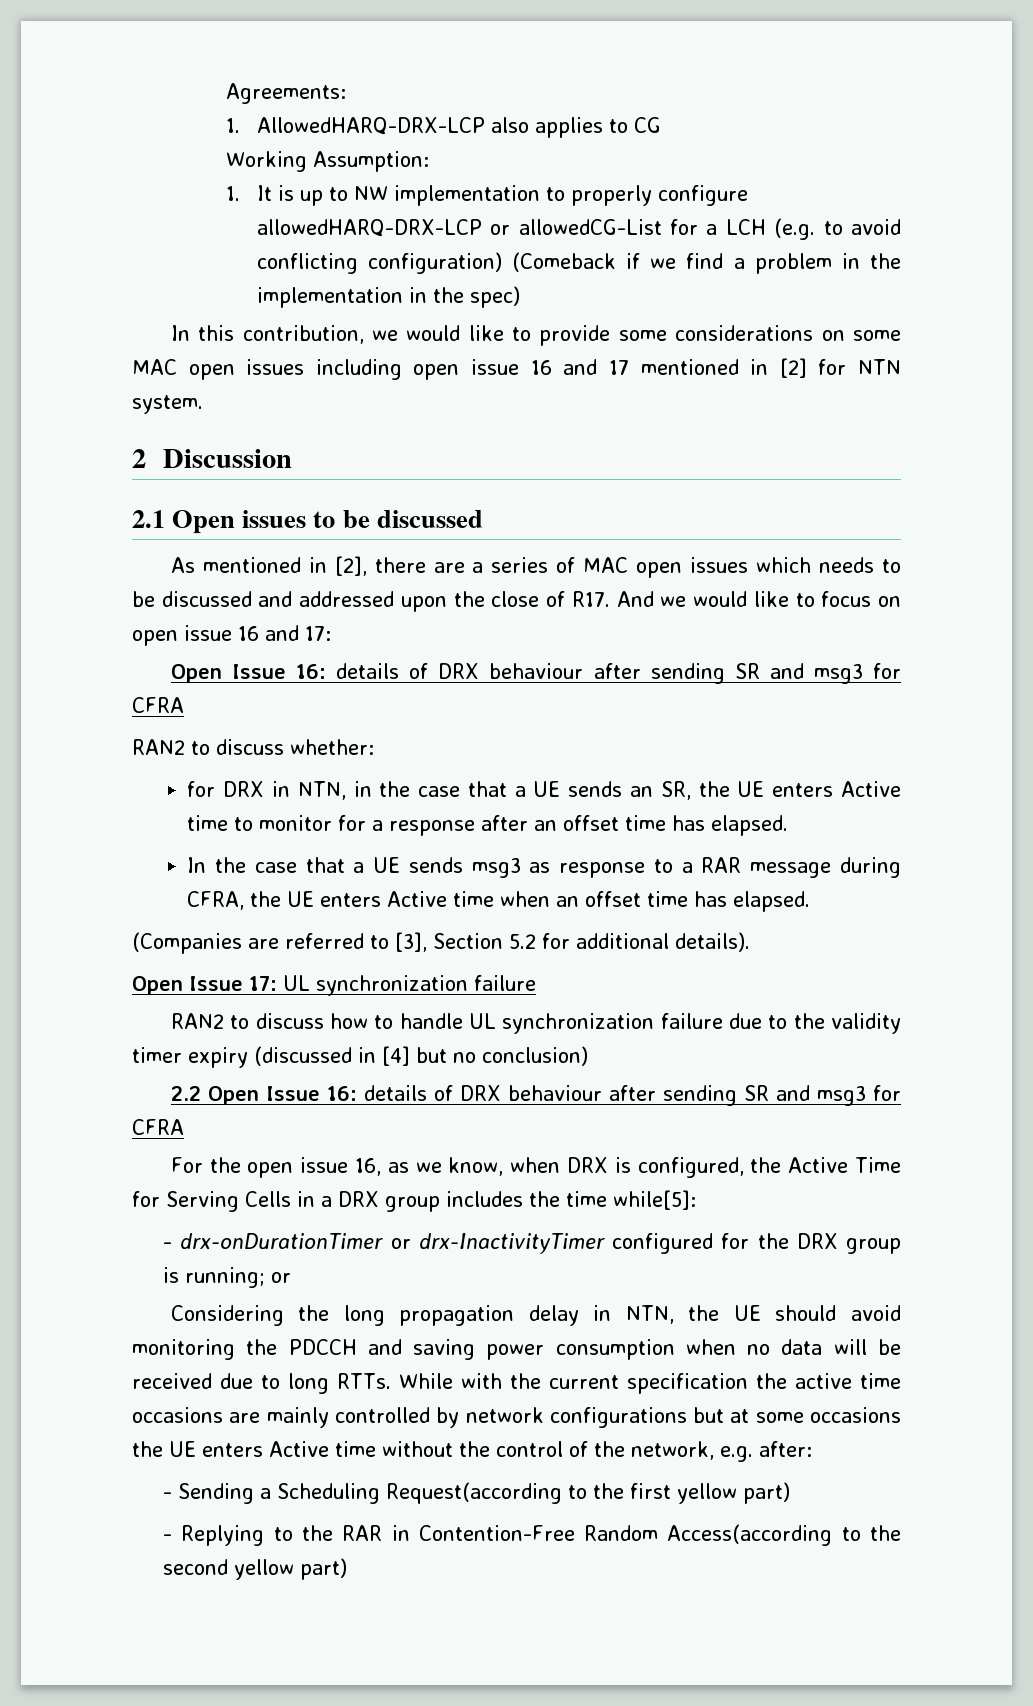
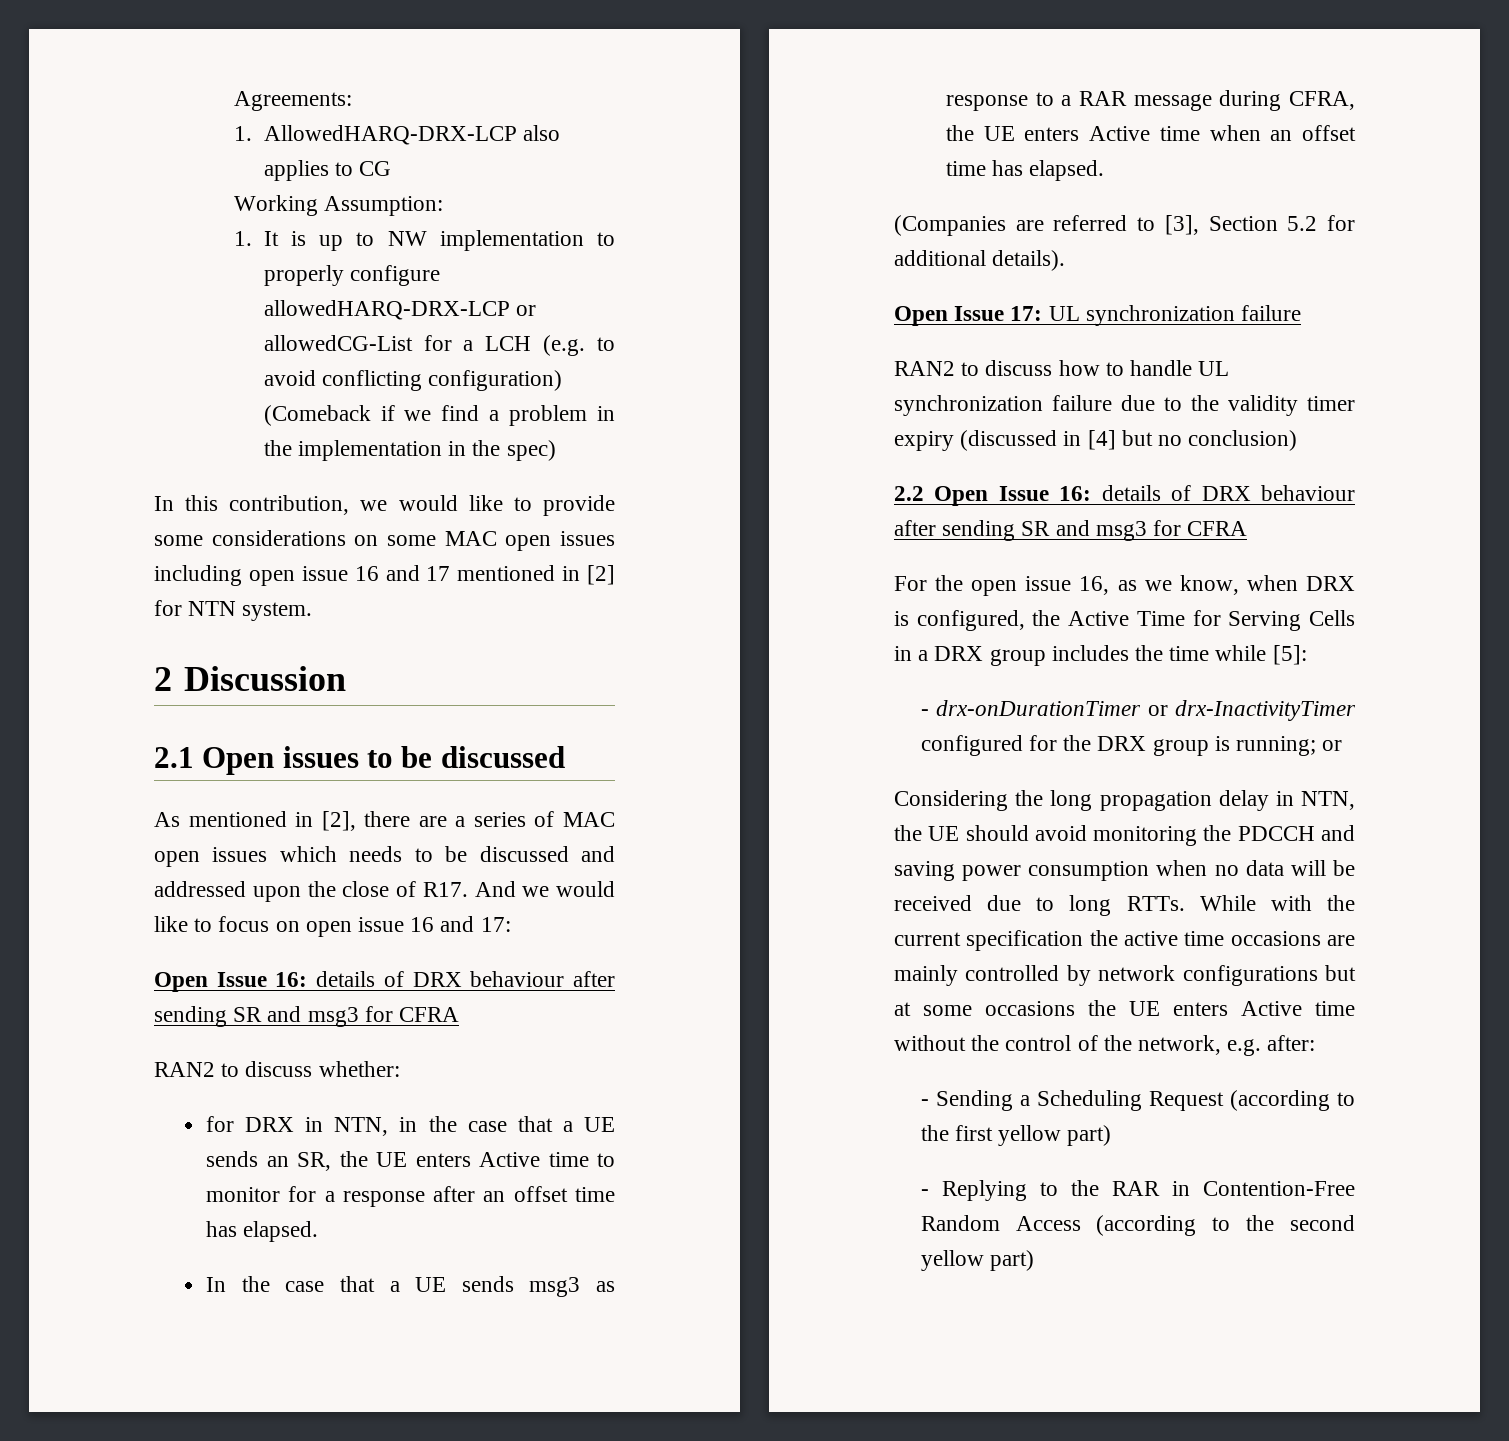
- For the open issue 16, as we know, when DRX is configured, the Active Time for Serving Cells in a DRX group includes the time while[5]:
+ For the open issue 16, as we know, when DRX is configured, the Active Time for Serving Cells in a DRX group includes the time while [5]:
- - Sending a Scheduling Request(according to the first yellow part)
+ - Sending a Scheduling Request (according to the first yellow part)
- - Replying to the RAR in Contention-Free Random Access(according to the second yellow part)
+ - Replying to the RAR in Contention-Free Random Access (according to the second yellow part)

